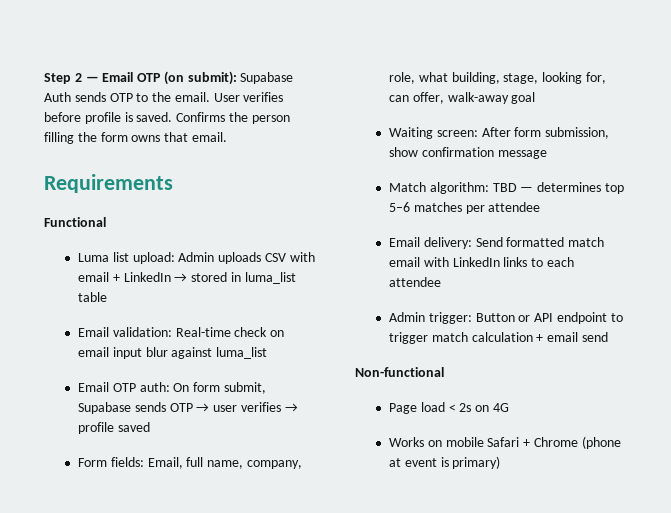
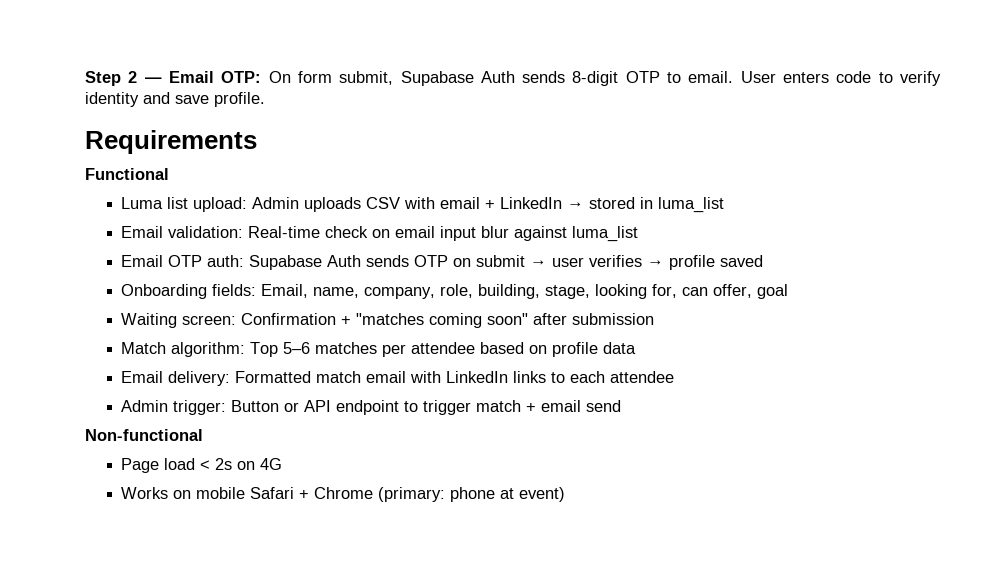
- Step 2 — Email OTP (on submit): Supabase Auth sends OTP to the email.
+ Step 2 — Email OTP: On form submit, Supabase Auth sends 8-digit OTP to email.
- User verifies before profile is saved. Confirms the person filling the form owns that email.
+ User enters code to verify identity and save profile.
- Luma list upload: Admin uploads CSV with email + LinkedIn → stored in luma_list table
+ Luma list upload: Admin uploads CSV with email + LinkedIn → stored in luma_list
- Email OTP auth: On form submit, Supabase sends OTP → user verifies → profile saved
+ Email OTP auth: Supabase Auth sends OTP on submit → user verifies → profile saved
- Form fields: Email, full name, company, role, what building, stage, looking for, can offer, walk-away goal
+ Onboarding fields: Email, name, company, role, building, stage, looking for, can offer, goal
- Waiting screen: After form submission, show confirmation message
- Match algorithm: TBD — determines top 5–6 matches per attendee
+ Waiting screen: Confirmation + "matches coming soon" after submission
+ Match algorithm: Top 5–6 matches per attendee based on profile data
- Email delivery: Send formatted match email with LinkedIn links to each attendee
+ Email delivery: Formatted match email with LinkedIn links to each attendee
- Admin trigger: Button or API endpoint to trigger match calculation + email send
+ Admin trigger: Button or API endpoint to trigger match + email send
- Works on mobile Safari + Chrome (phone at event is primary)
+ Works on mobile Safari + Chrome (primary: phone at event)

